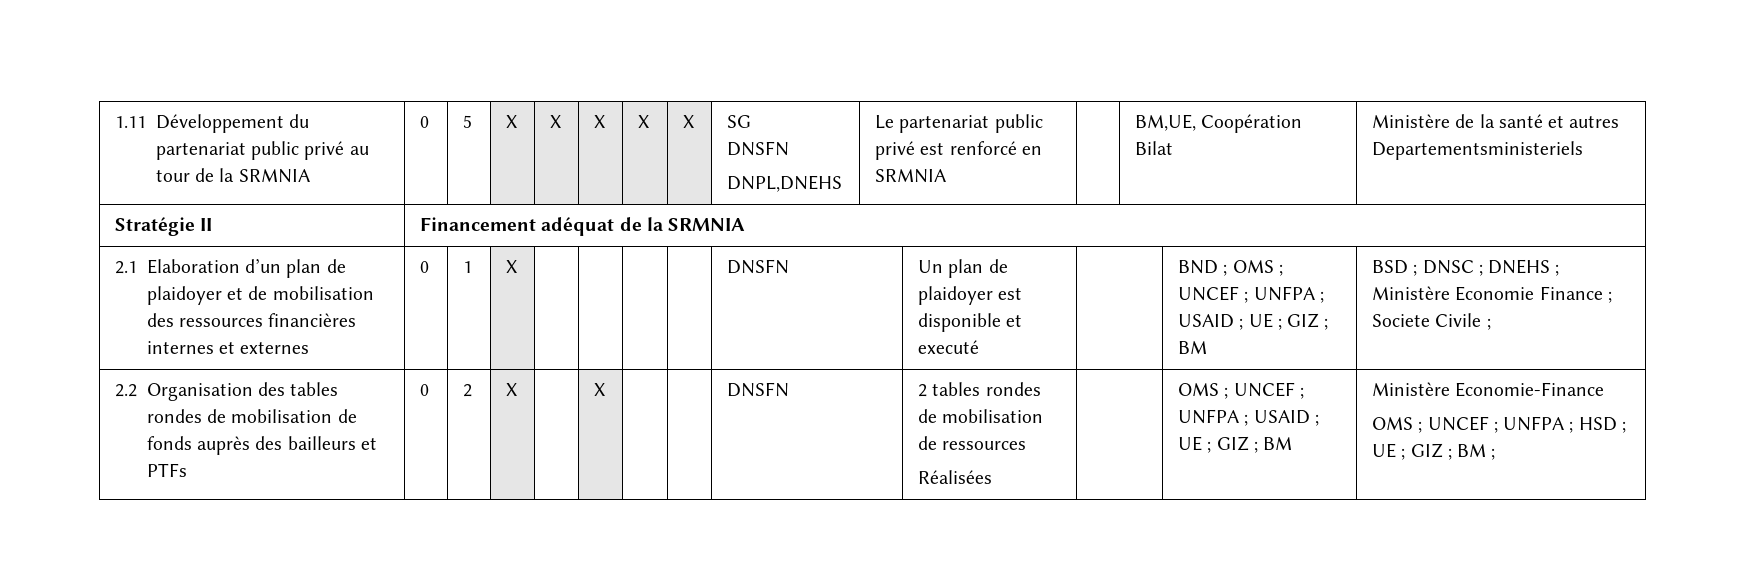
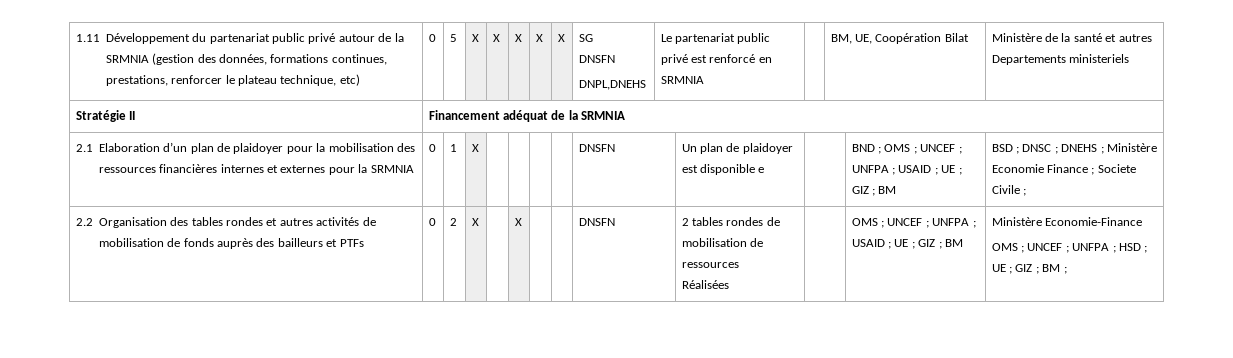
- 1.11 Développement du partenariat public privé au tour de la SRMNIA
+ 1.11 Développement du partenariat public privé autour de la SRMNIA (gestion des données, formations continues, prestations, renforcer le plateau technique, etc)
- BM,UE, Coopération Bilat
+ BM, UE, Coopération Bilat
- Ministère de la santé et autres Departementsministeriels
+ Ministère de la santé et autres Departements ministeriels
- 2.1 Elaboration d’un plan de plaidoyer et de mobilisation des ressources financières internes et externes
+ 2.1 Elaboration d’un plan de plaidoyer pour la mobilisation des ressources financières internes et externes pour la SRMNIA
- Un plan de plaidoyer est disponible et executé
+ Un plan de plaidoyer est disponible e
- 2.2 Organisation des tables rondes de mobilisation de fonds auprès des bailleurs et PTFs
+ 2.2 Organisation des tables rondes et autres activités de mobilisation de fonds auprès des bailleurs et PTFs

